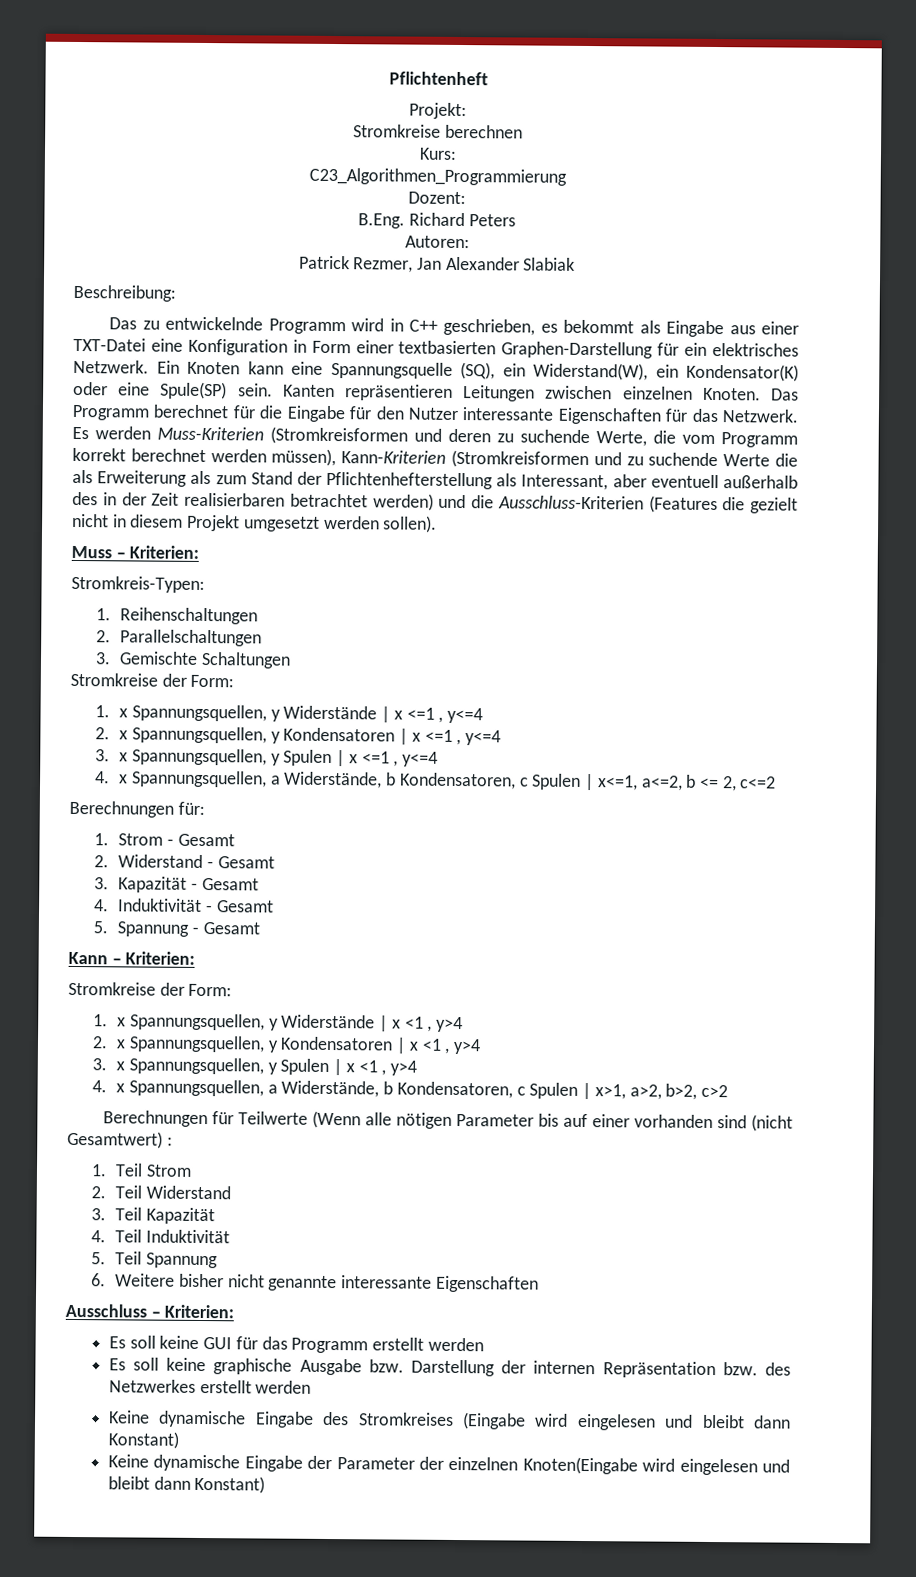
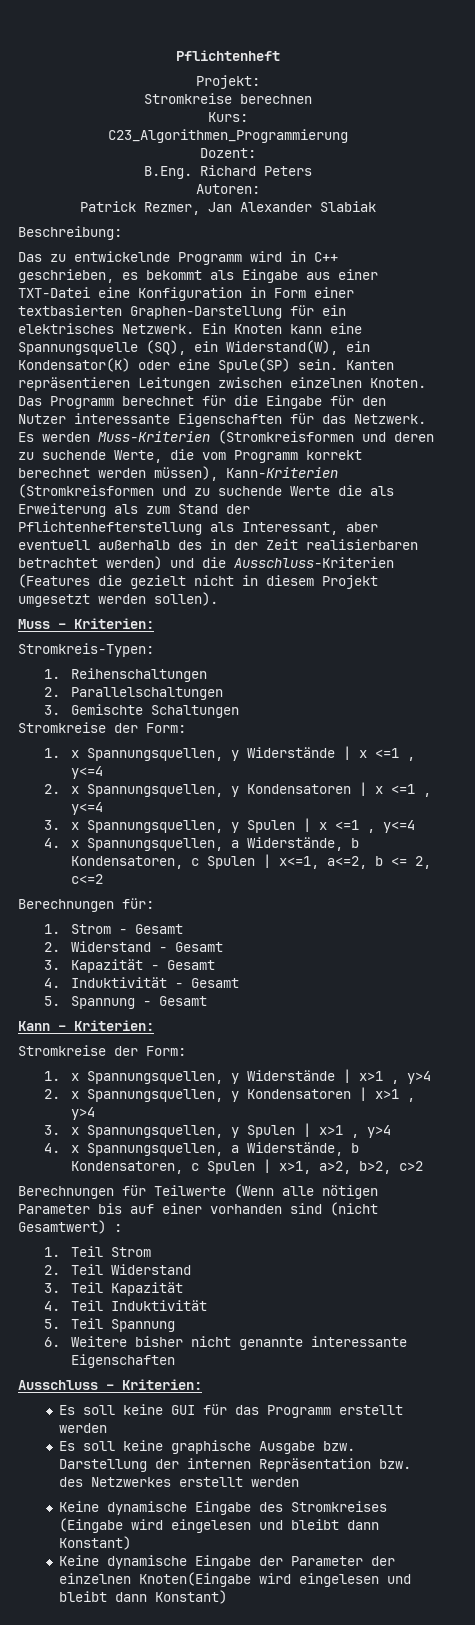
- 1. x Spannungsquellen, y Widerstände | x <1 , y>4
+ 1. x Spannungsquellen, y Widerstände | x>1 , y>4
- 2. x Spannungsquellen, y Kondensatoren | x <1 , y>4
+ 2. x Spannungsquellen, y Kondensatoren | x>1 , y>4
- 3. x Spannungsquellen, y Spulen | x <1 , y>4
+ 3. x Spannungsquellen, y Spulen | x>1 , y>4

